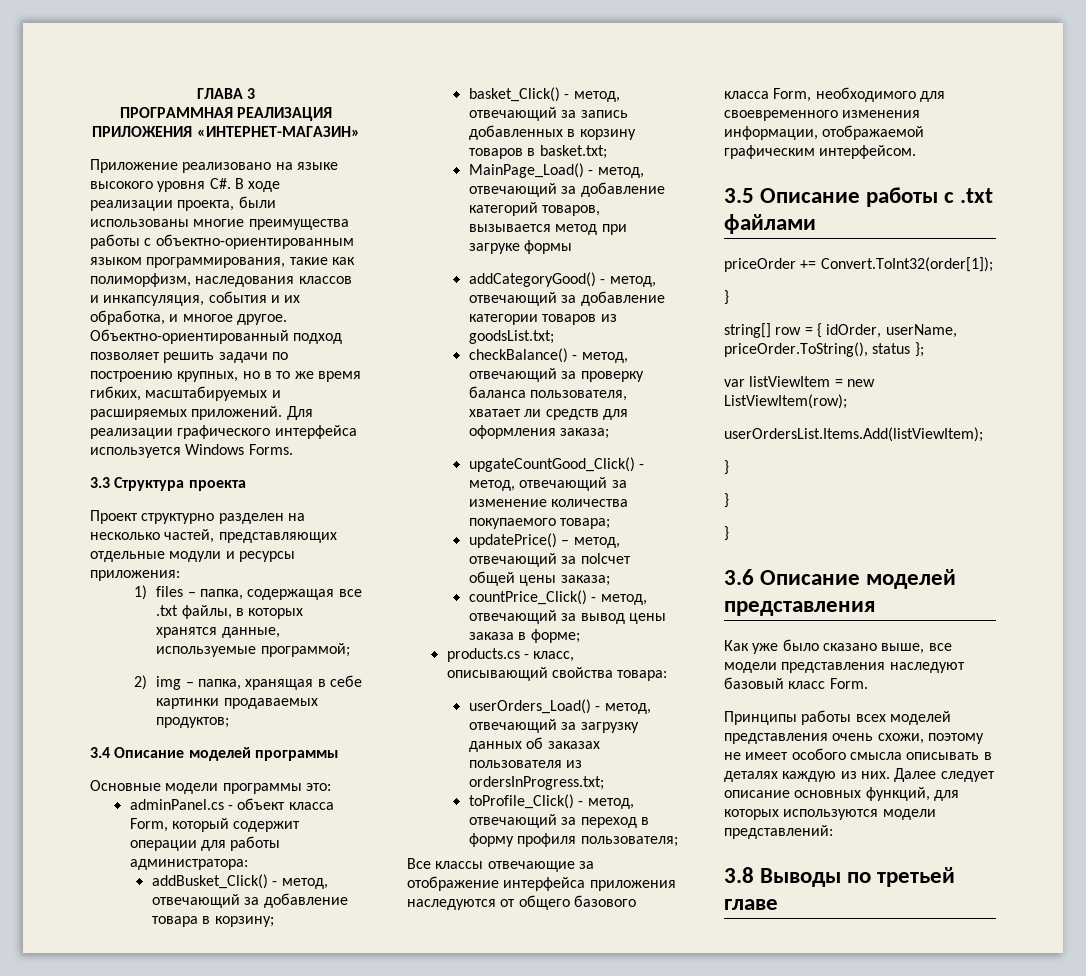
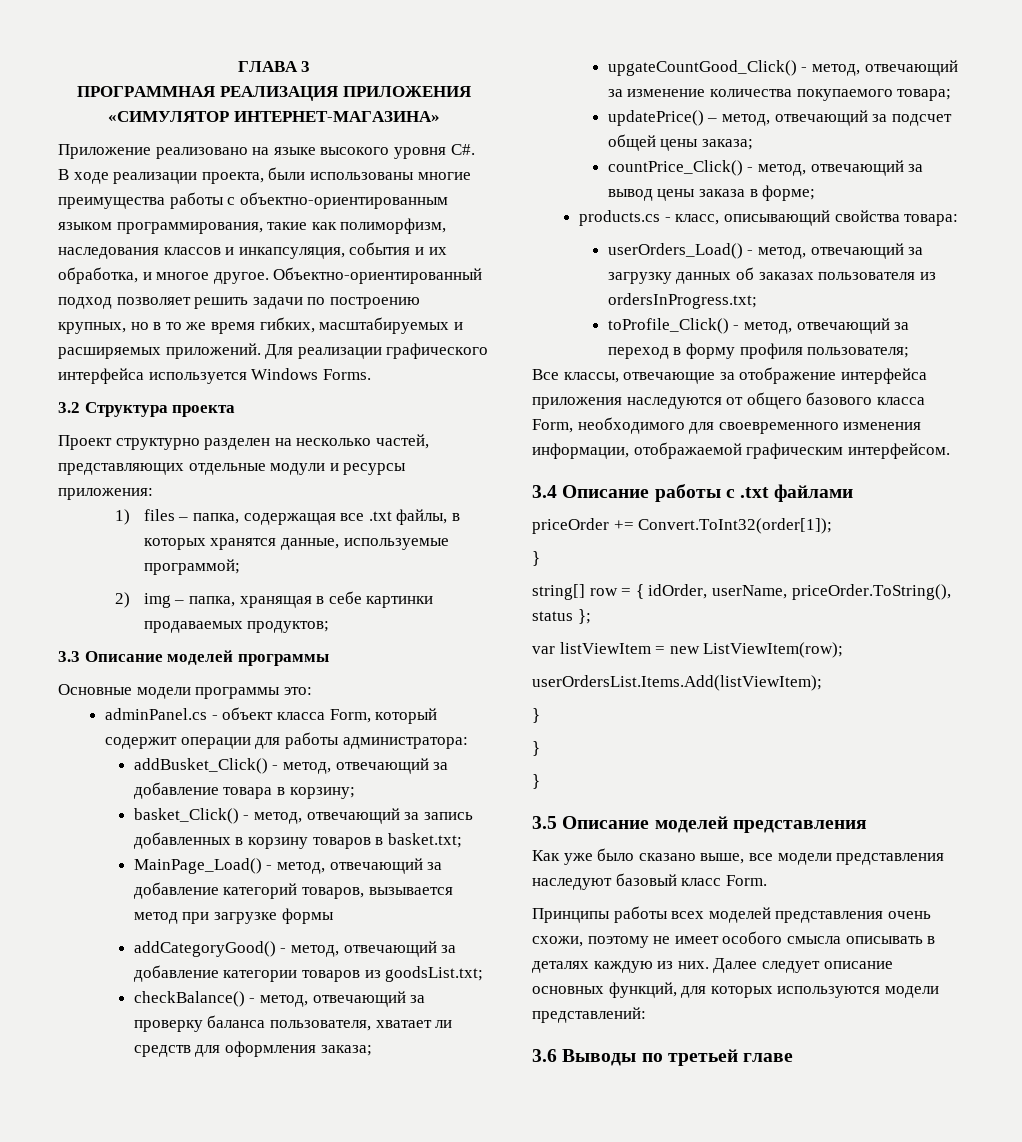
- ПРОГРАММНАЯ РЕАЛИЗАЦИЯ ПРИЛОЖЕНИЯ «ИНТЕРНЕТ-МАГАЗИН»
+ ПРОГРАММНАЯ РЕАЛИЗАЦИЯ ПРИЛОЖЕНИЯ «СИМУЛЯТОР ИНТЕРНЕТ-МАГАЗИНА»
- 3.3 Структура проекта
+ 3.2 Структура проекта
- 3.4 Описание моделей программы
+ 3.3 Описание моделей программы
- MainPage_Load() - метод, отвечающий за добавление категорий товаров, вызывается метод при загруке формы
+ MainPage_Load() - метод, отвечающий за добавление категорий товаров, вызывается метод при загрузке формы
- updatePrice() – метод, отвечающий за поlсчет общей цены заказа;
+ updatePrice() – метод, отвечающий за подсчет общей цены заказа;
- Все классы отвечающие за отображение интерфейса приложения наследуются от общего базового класса Form, необходимого для своевременного изменения информации, отображаемой графическим интерфейсом.
+ Все классы, отвечающие за отображение интерфейса приложения наследуются от общего базового класса Form, необходимого для своевременного изменения информации, отображаемой графическим интерфейсом.
- 3.5 Описание работы с .txt файлами
+ 3.4 Описание работы с .txt файлами
- 3.6 Описание моделей представления
+ 3.5 Описание моделей представления
- 3.8 Выводы по третьей главе
+ 3.6 Выводы по третьей главе

